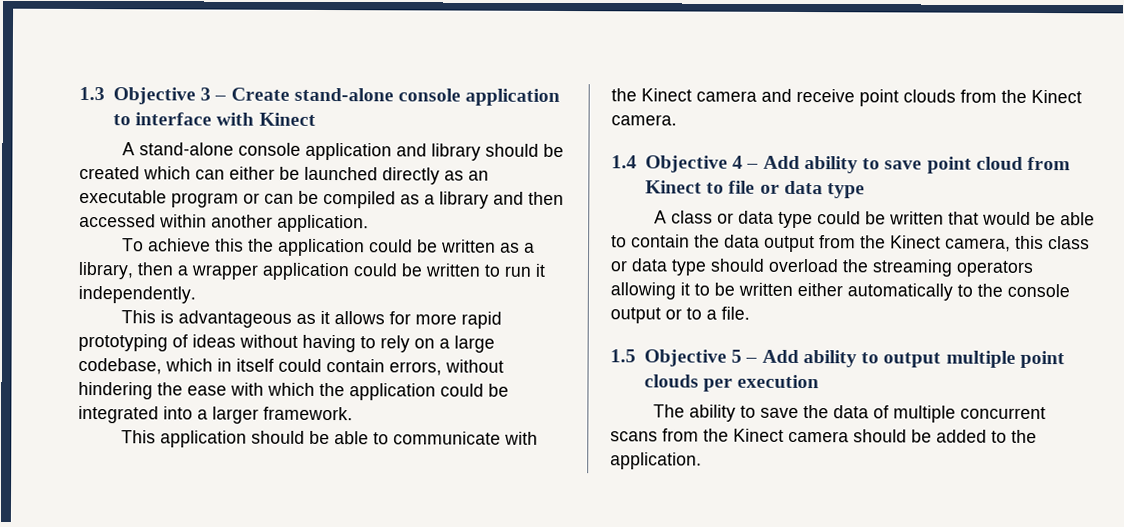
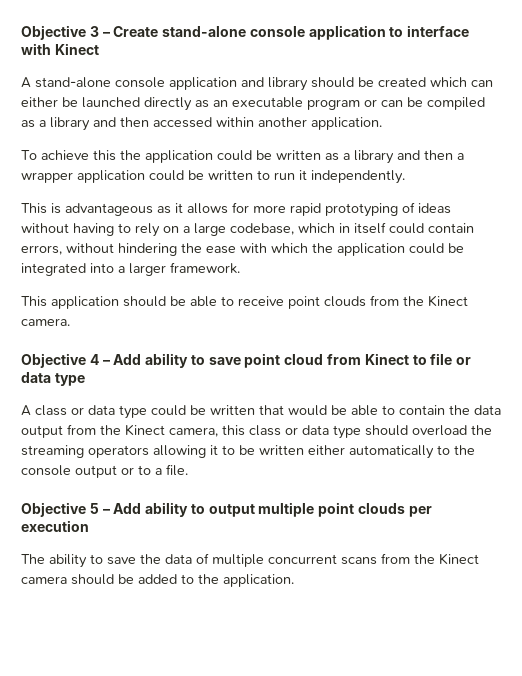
- 1.3 Objective 3 – Create stand-alone console application to interface with Kinect
+ Objective 3 – Create stand-alone console application to interface with Kinect
- To achieve this the application could be written as a library, then a wrapper application could be written to run it independently.
+ To achieve this the application could be written as a library and then a wrapper application could be written to run it independently.
- This application should be able to communicate with the Kinect camera and receive point clouds from the Kinect camera.
+ This application should be able to receive point clouds from the Kinect camera.
- 1.4 Objective 4 – Add ability to save point cloud from Kinect to file or data type
+ Objective 4 – Add ability to save point cloud from Kinect to file or data type
- 1.5 Objective 5 – Add ability to output multiple point clouds per execution
+ Objective 5 – Add ability to output multiple point clouds per execution

